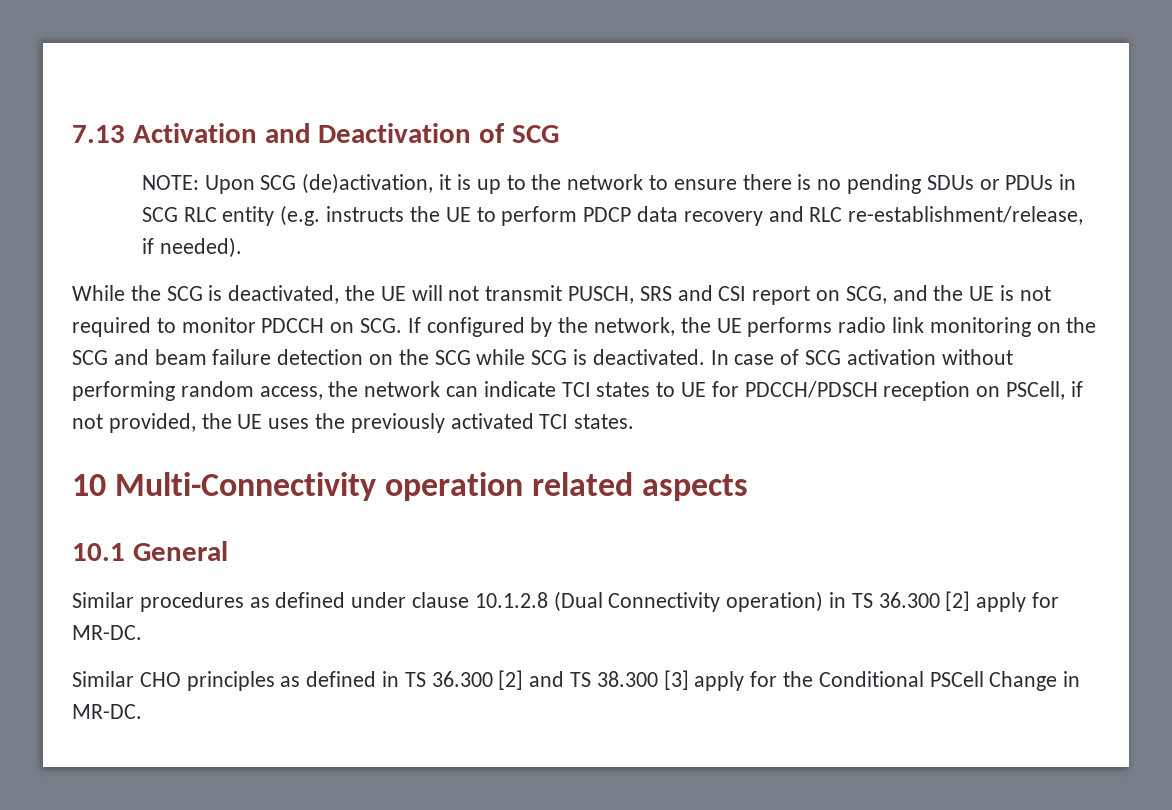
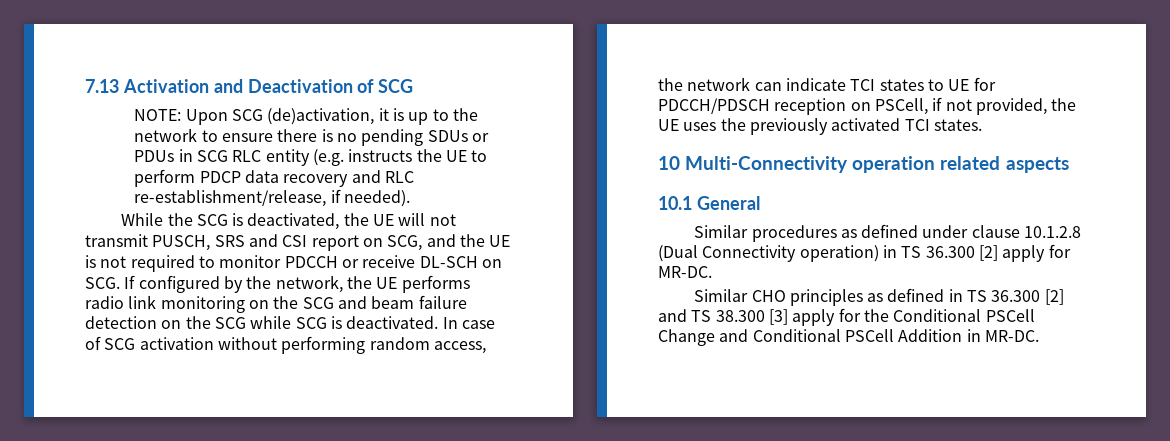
- While the SCG is deactivated, the UE will not transmit PUSCH, SRS and CSI report on SCG, and the UE is not required to monitor PDCCH on SCG. If configured by the network, the UE performs radio link monitoring on the SCG and beam failure detection on the SCG while SCG is deactivated.
+ While the SCG is deactivated, the UE will not transmit PUSCH, SRS and CSI report on SCG, and the UE is not required to monitor PDCCH or receive DL-SCH on SCG. If configured by the network, the UE performs radio link monitoring on the SCG and beam failure detection on the SCG while SCG is deactivated.
- Similar CHO principles as defined in TS 36.300 [2] and TS 38.300 [3] apply for the Conditional PSCell Change in MR-DC.
+ Similar CHO principles as defined in TS 36.300 [2] and TS 38.300 [3] apply for the Conditional PSCell Change and Conditional PSCell Addition in MR-DC.

